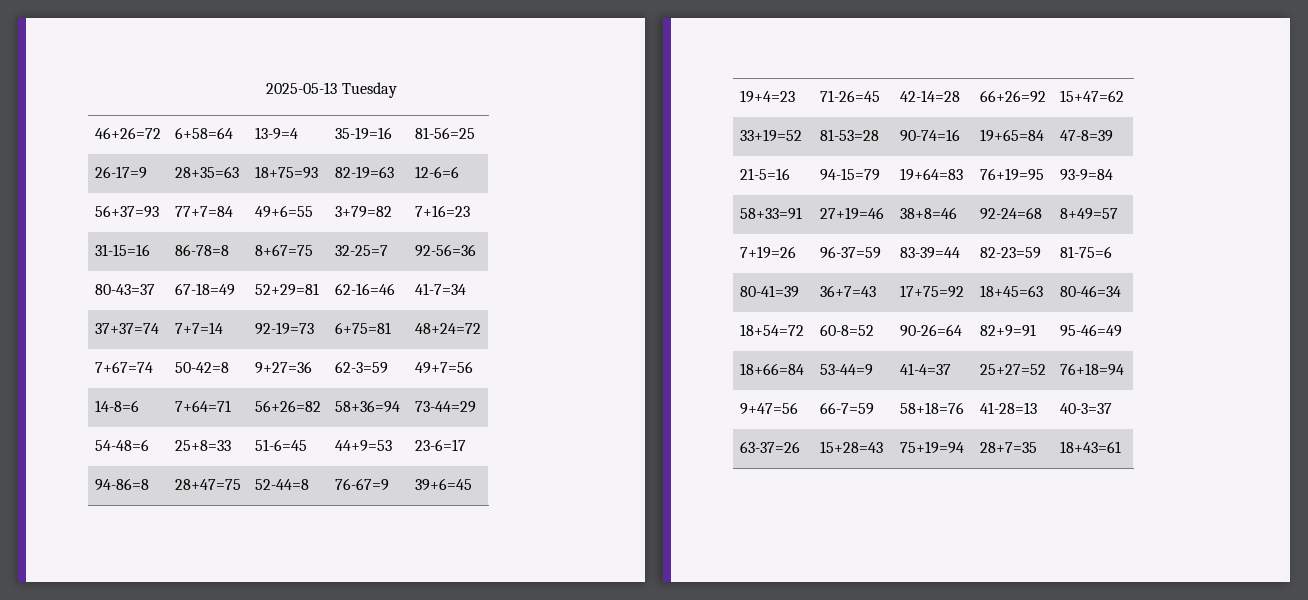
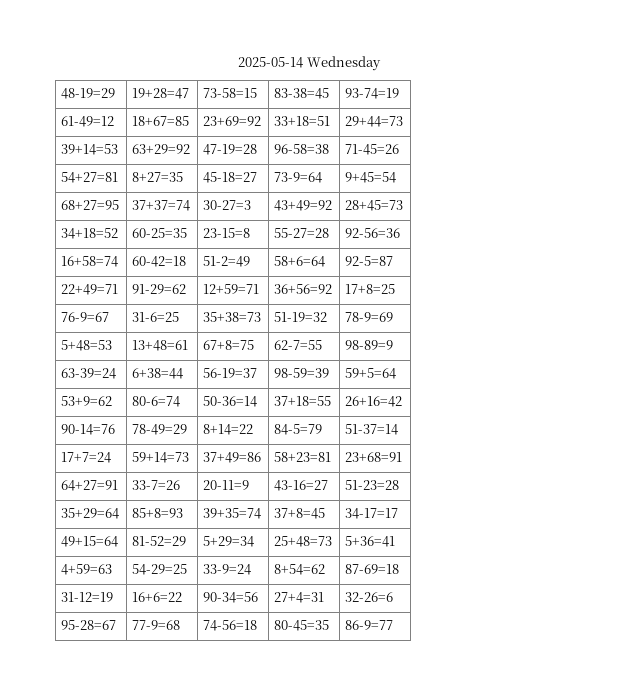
- 2025-05-13 Tuesday
- 46+26=72 | 6+58=64 | 13-9=4 | 35-19=16 | 81-56=25
- 26-17=9 | 28+35=63 | 18+75=93 | 82-19=63 | 12-6=6
- 56+37=93 | 77+7=84 | 49+6=55 | 3+79=82 | 7+16=23
- 31-15=16 | 86-78=8 | 8+67=75 | 32-25=7 | 92-56=36
- 80-43=37 | 67-18=49 | 52+29=81 | 62-16=46 | 41-7=34
- 37+37=74 | 7+7=14 | 92-19=73 | 6+75=81 | 48+24=72
- 7+67=74 | 50-42=8 | 9+27=36 | 62-3=59 | 49+7=56
- 14-8=6 | 7+64=71 | 56+26=82 | 58+36=94 | 73-44=29
- 54-48=6 | 25+8=33 | 51-6=45 | 44+9=53 | 23-6=17
- 94-86=8 | 28+47=75 | 52-44=8 | 76-67=9 | 39+6=45
- 19+4=23 | 71-26=45 | 42-14=28 | 66+26=92 | 15+47=62
- 33+19=52 | 81-53=28 | 90-74=16 | 19+65=84 | 47-8=39
- 21-5=16 | 94-15=79 | 19+64=83 | 76+19=95 | 93-9=84
- 58+33=91 | 27+19=46 | 38+8=46 | 92-24=68 | 8+49=57
- 7+19=26 | 96-37=59 | 83-39=44 | 82-23=59 | 81-75=6
- 80-41=39 | 36+7=43 | 17+75=92 | 18+45=63 | 80-46=34
- 18+54=72 | 60-8=52 | 90-26=64 | 82+9=91 | 95-46=49
- 18+66=84 | 53-44=9 | 41-4=37 | 25+27=52 | 76+18=94
- 9+47=56 | 66-7=59 | 58+18=76 | 41-28=13 | 40-3=37
- 63-37=26 | 15+28=43 | 75+19=94 | 28+7=35 | 18+43=61
+ 2025-05-14 Wednesday
+ 48-19=29 | 19+28=47 | 73-58=15 | 83-38=45 | 93-74=19
+ 61-49=12 | 18+67=85 | 23+69=92 | 33+18=51 | 29+44=73
+ 39+14=53 | 63+29=92 | 47-19=28 | 96-58=38 | 71-45=26
+ 54+27=81 | 8+27=35 | 45-18=27 | 73-9=64 | 9+45=54
+ 68+27=95 | 37+37=74 | 30-27=3 | 43+49=92 | 28+45=73
+ 34+18=52 | 60-25=35 | 23-15=8 | 55-27=28 | 92-56=36
+ 16+58=74 | 60-42=18 | 51-2=49 | 58+6=64 | 92-5=87
+ 22+49=71 | 91-29=62 | 12+59=71 | 36+56=92 | 17+8=25
+ 76-9=67 | 31-6=25 | 35+38=73 | 51-19=32 | 78-9=69
+ 5+48=53 | 13+48=61 | 67+8=75 | 62-7=55 | 98-89=9
+ 63-39=24 | 6+38=44 | 56-19=37 | 98-59=39 | 59+5=64
+ 53+9=62 | 80-6=74 | 50-36=14 | 37+18=55 | 26+16=42
+ 90-14=76 | 78-49=29 | 8+14=22 | 84-5=79 | 51-37=14
+ 17+7=24 | 59+14=73 | 37+49=86 | 58+23=81 | 23+68=91
+ 64+27=91 | 33-7=26 | 20-11=9 | 43-16=27 | 51-23=28
+ 35+29=64 | 85+8=93 | 39+35=74 | 37+8=45 | 34-17=17
+ 49+15=64 | 81-52=29 | 5+29=34 | 25+48=73 | 5+36=41
+ 4+59=63 | 54-29=25 | 33-9=24 | 8+54=62 | 87-69=18
+ 31-12=19 | 16+6=22 | 90-34=56 | 27+4=31 | 32-26=6
+ 95-28=67 | 77-9=68 | 74-56=18 | 80-45=35 | 86-9=77

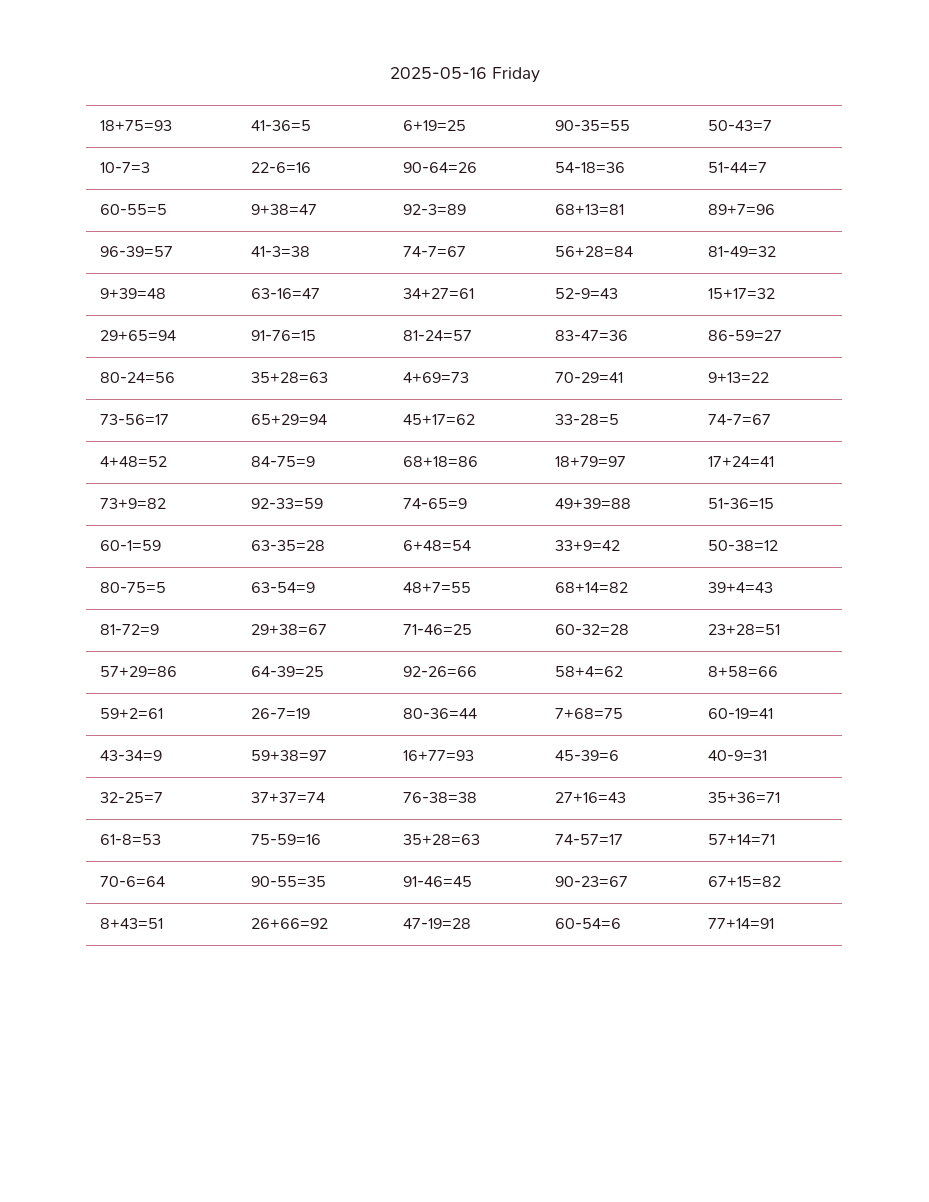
- 2025-05-14 Wednesday
- 48-19=29 | 19+28=47 | 73-58=15 | 83-38=45 | 93-74=19
- 61-49=12 | 18+67=85 | 23+69=92 | 33+18=51 | 29+44=73
- 39+14=53 | 63+29=92 | 47-19=28 | 96-58=38 | 71-45=26
- 54+27=81 | 8+27=35 | 45-18=27 | 73-9=64 | 9+45=54
- 68+27=95 | 37+37=74 | 30-27=3 | 43+49=92 | 28+45=73
- 34+18=52 | 60-25=35 | 23-15=8 | 55-27=28 | 92-56=36
- 16+58=74 | 60-42=18 | 51-2=49 | 58+6=64 | 92-5=87
- 22+49=71 | 91-29=62 | 12+59=71 | 36+56=92 | 17+8=25
- 76-9=67 | 31-6=25 | 35+38=73 | 51-19=32 | 78-9=69
- 5+48=53 | 13+48=61 | 67+8=75 | 62-7=55 | 98-89=9
- 63-39=24 | 6+38=44 | 56-19=37 | 98-59=39 | 59+5=64
- 53+9=62 | 80-6=74 | 50-36=14 | 37+18=55 | 26+16=42
- 90-14=76 | 78-49=29 | 8+14=22 | 84-5=79 | 51-37=14
- 17+7=24 | 59+14=73 | 37+49=86 | 58+23=81 | 23+68=91
- 64+27=91 | 33-7=26 | 20-11=9 | 43-16=27 | 51-23=28
- 35+29=64 | 85+8=93 | 39+35=74 | 37+8=45 | 34-17=17
- 49+15=64 | 81-52=29 | 5+29=34 | 25+48=73 | 5+36=41
- 4+59=63 | 54-29=25 | 33-9=24 | 8+54=62 | 87-69=18
- 31-12=19 | 16+6=22 | 90-34=56 | 27+4=31 | 32-26=6
- 95-28=67 | 77-9=68 | 74-56=18 | 80-45=35 | 86-9=77
+ 2025-05-16 Friday
+ 18+75=93 | 41-36=5 | 6+19=25 | 90-35=55 | 50-43=7
+ 10-7=3 | 22-6=16 | 90-64=26 | 54-18=36 | 51-44=7
+ 60-55=5 | 9+38=47 | 92-3=89 | 68+13=81 | 89+7=96
+ 96-39=57 | 41-3=38 | 74-7=67 | 56+28=84 | 81-49=32
+ 9+39=48 | 63-16=47 | 34+27=61 | 52-9=43 | 15+17=32
+ 29+65=94 | 91-76=15 | 81-24=57 | 83-47=36 | 86-59=27
+ 80-24=56 | 35+28=63 | 4+69=73 | 70-29=41 | 9+13=22
+ 73-56=17 | 65+29=94 | 45+17=62 | 33-28=5 | 74-7=67
+ 4+48=52 | 84-75=9 | 68+18=86 | 18+79=97 | 17+24=41
+ 73+9=82 | 92-33=59 | 74-65=9 | 49+39=88 | 51-36=15
+ 60-1=59 | 63-35=28 | 6+48=54 | 33+9=42 | 50-38=12
+ 80-75=5 | 63-54=9 | 48+7=55 | 68+14=82 | 39+4=43
+ 81-72=9 | 29+38=67 | 71-46=25 | 60-32=28 | 23+28=51
+ 57+29=86 | 64-39=25 | 92-26=66 | 58+4=62 | 8+58=66
+ 59+2=61 | 26-7=19 | 80-36=44 | 7+68=75 | 60-19=41
+ 43-34=9 | 59+38=97 | 16+77=93 | 45-39=6 | 40-9=31
+ 32-25=7 | 37+37=74 | 76-38=38 | 27+16=43 | 35+36=71
+ 61-8=53 | 75-59=16 | 35+28=63 | 74-57=17 | 57+14=71
+ 70-6=64 | 90-55=35 | 91-46=45 | 90-23=67 | 67+15=82
+ 8+43=51 | 26+66=92 | 47-19=28 | 60-54=6 | 77+14=91

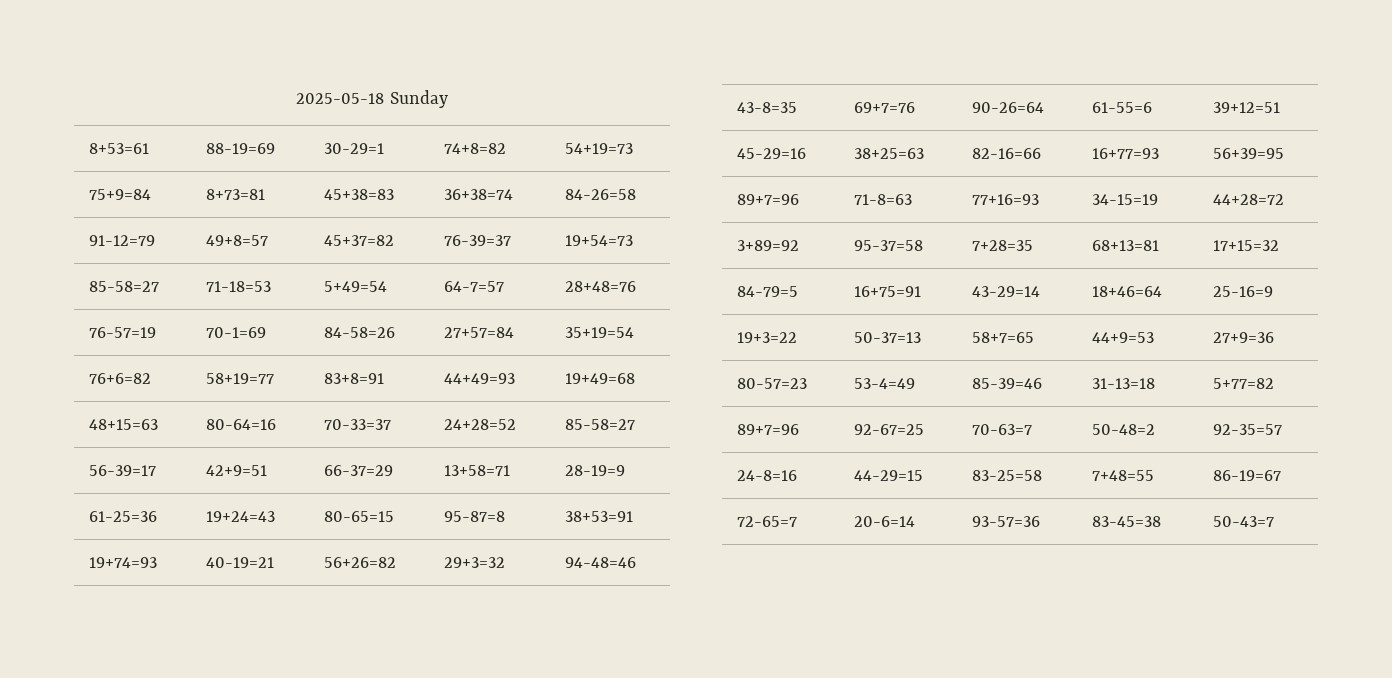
- 2025-05-16 Friday
- 18+75=93 | 41-36=5 | 6+19=25 | 90-35=55 | 50-43=7
- 10-7=3 | 22-6=16 | 90-64=26 | 54-18=36 | 51-44=7
- 60-55=5 | 9+38=47 | 92-3=89 | 68+13=81 | 89+7=96
- 96-39=57 | 41-3=38 | 74-7=67 | 56+28=84 | 81-49=32
- 9+39=48 | 63-16=47 | 34+27=61 | 52-9=43 | 15+17=32
- 29+65=94 | 91-76=15 | 81-24=57 | 83-47=36 | 86-59=27
- 80-24=56 | 35+28=63 | 4+69=73 | 70-29=41 | 9+13=22
- 73-56=17 | 65+29=94 | 45+17=62 | 33-28=5 | 74-7=67
- 4+48=52 | 84-75=9 | 68+18=86 | 18+79=97 | 17+24=41
- 73+9=82 | 92-33=59 | 74-65=9 | 49+39=88 | 51-36=15
- 60-1=59 | 63-35=28 | 6+48=54 | 33+9=42 | 50-38=12
- 80-75=5 | 63-54=9 | 48+7=55 | 68+14=82 | 39+4=43
- 81-72=9 | 29+38=67 | 71-46=25 | 60-32=28 | 23+28=51
- 57+29=86 | 64-39=25 | 92-26=66 | 58+4=62 | 8+58=66
- 59+2=61 | 26-7=19 | 80-36=44 | 7+68=75 | 60-19=41
- 43-34=9 | 59+38=97 | 16+77=93 | 45-39=6 | 40-9=31
- 32-25=7 | 37+37=74 | 76-38=38 | 27+16=43 | 35+36=71
- 61-8=53 | 75-59=16 | 35+28=63 | 74-57=17 | 57+14=71
- 70-6=64 | 90-55=35 | 91-46=45 | 90-23=67 | 67+15=82
- 8+43=51 | 26+66=92 | 47-19=28 | 60-54=6 | 77+14=91
+ 2025-05-18 Sunday
+ 8+53=61 | 88-19=69 | 30-29=1 | 74+8=82 | 54+19=73
+ 75+9=84 | 8+73=81 | 45+38=83 | 36+38=74 | 84-26=58
+ 91-12=79 | 49+8=57 | 45+37=82 | 76-39=37 | 19+54=73
+ 85-58=27 | 71-18=53 | 5+49=54 | 64-7=57 | 28+48=76
+ 76-57=19 | 70-1=69 | 84-58=26 | 27+57=84 | 35+19=54
+ 76+6=82 | 58+19=77 | 83+8=91 | 44+49=93 | 19+49=68
+ 48+15=63 | 80-64=16 | 70-33=37 | 24+28=52 | 85-58=27
+ 56-39=17 | 42+9=51 | 66-37=29 | 13+58=71 | 28-19=9
+ 61-25=36 | 19+24=43 | 80-65=15 | 95-87=8 | 38+53=91
+ 19+74=93 | 40-19=21 | 56+26=82 | 29+3=32 | 94-48=46
+ 43-8=35 | 69+7=76 | 90-26=64 | 61-55=6 | 39+12=51
+ 45-29=16 | 38+25=63 | 82-16=66 | 16+77=93 | 56+39=95
+ 89+7=96 | 71-8=63 | 77+16=93 | 34-15=19 | 44+28=72
+ 3+89=92 | 95-37=58 | 7+28=35 | 68+13=81 | 17+15=32
+ 84-79=5 | 16+75=91 | 43-29=14 | 18+46=64 | 25-16=9
+ 19+3=22 | 50-37=13 | 58+7=65 | 44+9=53 | 27+9=36
+ 80-57=23 | 53-4=49 | 85-39=46 | 31-13=18 | 5+77=82
+ 89+7=96 | 92-67=25 | 70-63=7 | 50-48=2 | 92-35=57
+ 24-8=16 | 44-29=15 | 83-25=58 | 7+48=55 | 86-19=67
+ 72-65=7 | 20-6=14 | 93-57=36 | 83-45=38 | 50-43=7

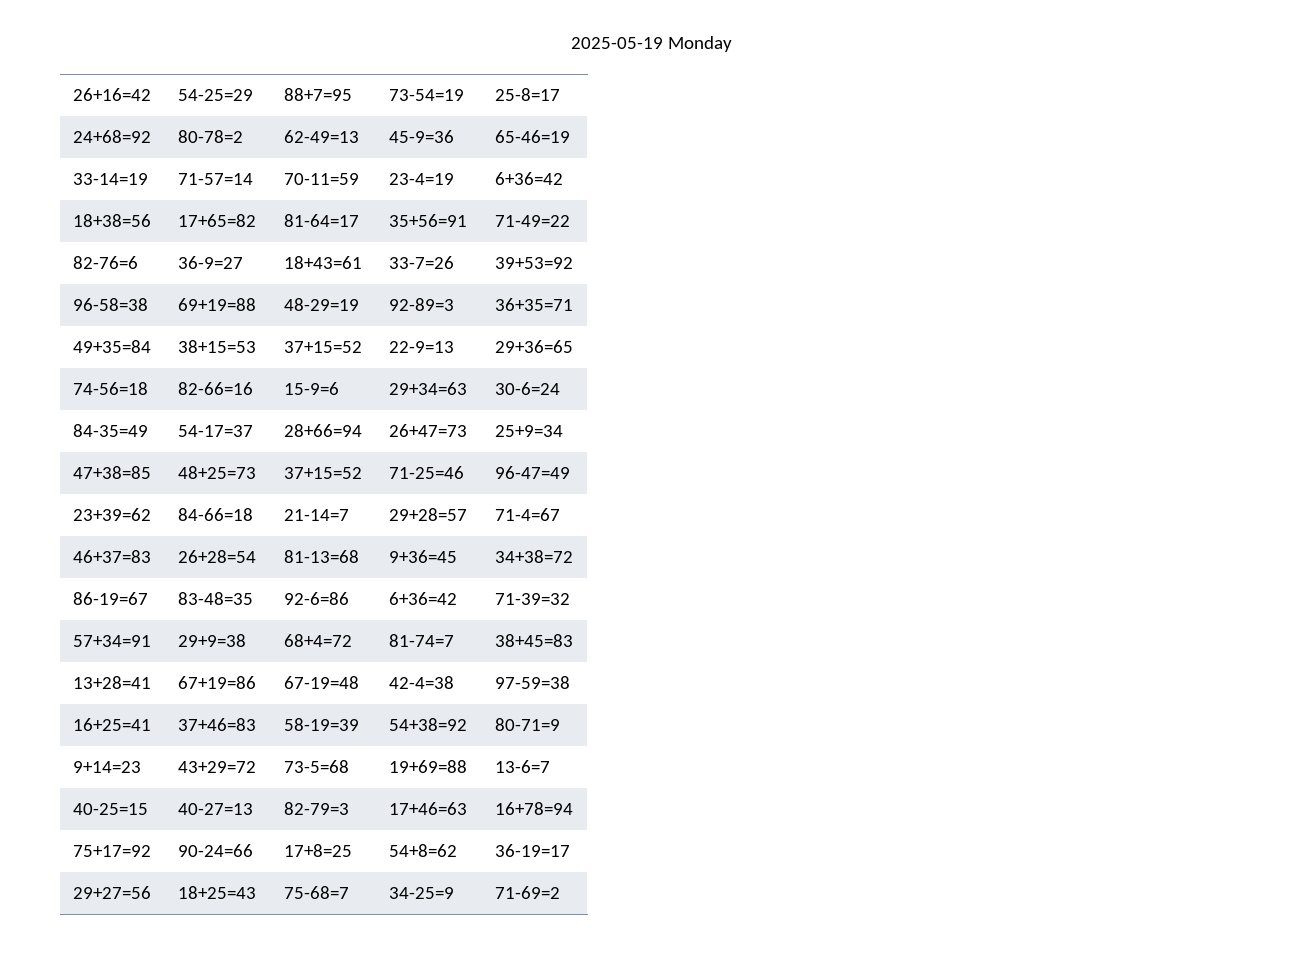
- 2025-05-18 Sunday
- 8+53=61 | 88-19=69 | 30-29=1 | 74+8=82 | 54+19=73
- 75+9=84 | 8+73=81 | 45+38=83 | 36+38=74 | 84-26=58
- 91-12=79 | 49+8=57 | 45+37=82 | 76-39=37 | 19+54=73
- 85-58=27 | 71-18=53 | 5+49=54 | 64-7=57 | 28+48=76
- 76-57=19 | 70-1=69 | 84-58=26 | 27+57=84 | 35+19=54
- 76+6=82 | 58+19=77 | 83+8=91 | 44+49=93 | 19+49=68
- 48+15=63 | 80-64=16 | 70-33=37 | 24+28=52 | 85-58=27
- 56-39=17 | 42+9=51 | 66-37=29 | 13+58=71 | 28-19=9
- 61-25=36 | 19+24=43 | 80-65=15 | 95-87=8 | 38+53=91
- 19+74=93 | 40-19=21 | 56+26=82 | 29+3=32 | 94-48=46
- 43-8=35 | 69+7=76 | 90-26=64 | 61-55=6 | 39+12=51
- 45-29=16 | 38+25=63 | 82-16=66 | 16+77=93 | 56+39=95
- 89+7=96 | 71-8=63 | 77+16=93 | 34-15=19 | 44+28=72
- 3+89=92 | 95-37=58 | 7+28=35 | 68+13=81 | 17+15=32
- 84-79=5 | 16+75=91 | 43-29=14 | 18+46=64 | 25-16=9
- 19+3=22 | 50-37=13 | 58+7=65 | 44+9=53 | 27+9=36
- 80-57=23 | 53-4=49 | 85-39=46 | 31-13=18 | 5+77=82
- 89+7=96 | 92-67=25 | 70-63=7 | 50-48=2 | 92-35=57
- 24-8=16 | 44-29=15 | 83-25=58 | 7+48=55 | 86-19=67
- 72-65=7 | 20-6=14 | 93-57=36 | 83-45=38 | 50-43=7
+ 2025-05-19 Monday
+ 26+16=42 | 54-25=29 | 88+7=95 | 73-54=19 | 25-8=17
+ 24+68=92 | 80-78=2 | 62-49=13 | 45-9=36 | 65-46=19
+ 33-14=19 | 71-57=14 | 70-11=59 | 23-4=19 | 6+36=42
+ 18+38=56 | 17+65=82 | 81-64=17 | 35+56=91 | 71-49=22
+ 82-76=6 | 36-9=27 | 18+43=61 | 33-7=26 | 39+53=92
+ 96-58=38 | 69+19=88 | 48-29=19 | 92-89=3 | 36+35=71
+ 49+35=84 | 38+15=53 | 37+15=52 | 22-9=13 | 29+36=65
+ 74-56=18 | 82-66=16 | 15-9=6 | 29+34=63 | 30-6=24
+ 84-35=49 | 54-17=37 | 28+66=94 | 26+47=73 | 25+9=34
+ 47+38=85 | 48+25=73 | 37+15=52 | 71-25=46 | 96-47=49
+ 23+39=62 | 84-66=18 | 21-14=7 | 29+28=57 | 71-4=67
+ 46+37=83 | 26+28=54 | 81-13=68 | 9+36=45 | 34+38=72
+ 86-19=67 | 83-48=35 | 92-6=86 | 6+36=42 | 71-39=32
+ 57+34=91 | 29+9=38 | 68+4=72 | 81-74=7 | 38+45=83
+ 13+28=41 | 67+19=86 | 67-19=48 | 42-4=38 | 97-59=38
+ 16+25=41 | 37+46=83 | 58-19=39 | 54+38=92 | 80-71=9
+ 9+14=23 | 43+29=72 | 73-5=68 | 19+69=88 | 13-6=7
+ 40-25=15 | 40-27=13 | 82-79=3 | 17+46=63 | 16+78=94
+ 75+17=92 | 90-24=66 | 17+8=25 | 54+8=62 | 36-19=17
+ 29+27=56 | 18+25=43 | 75-68=7 | 34-25=9 | 71-69=2

